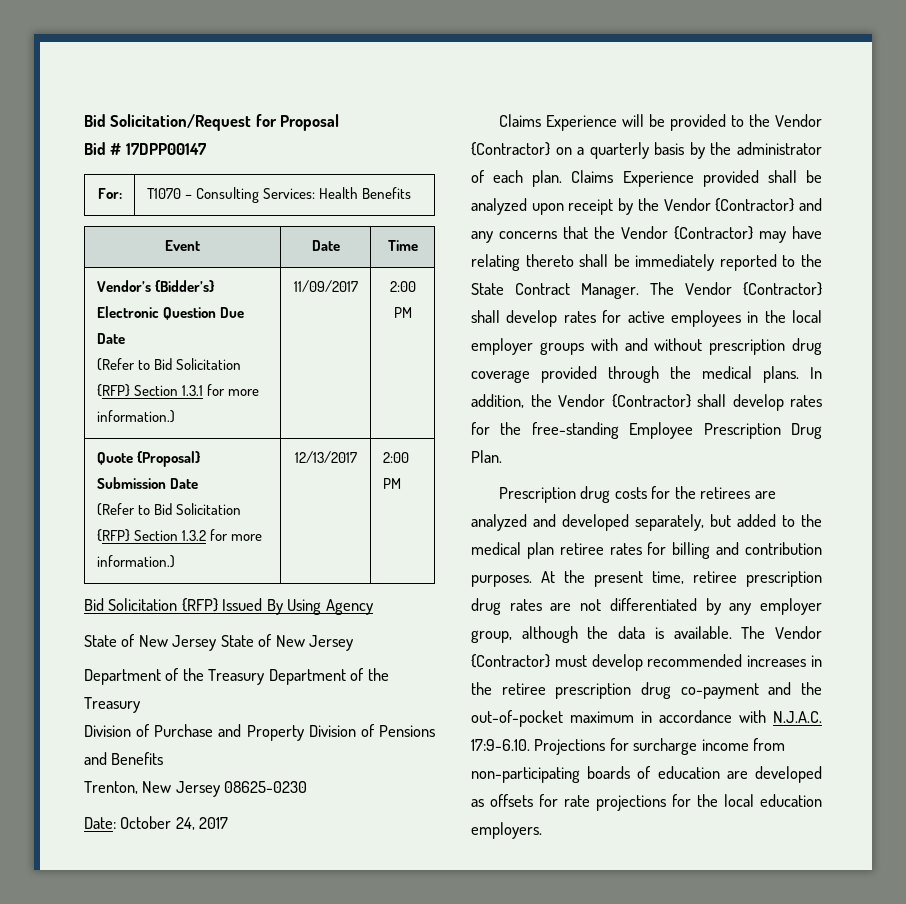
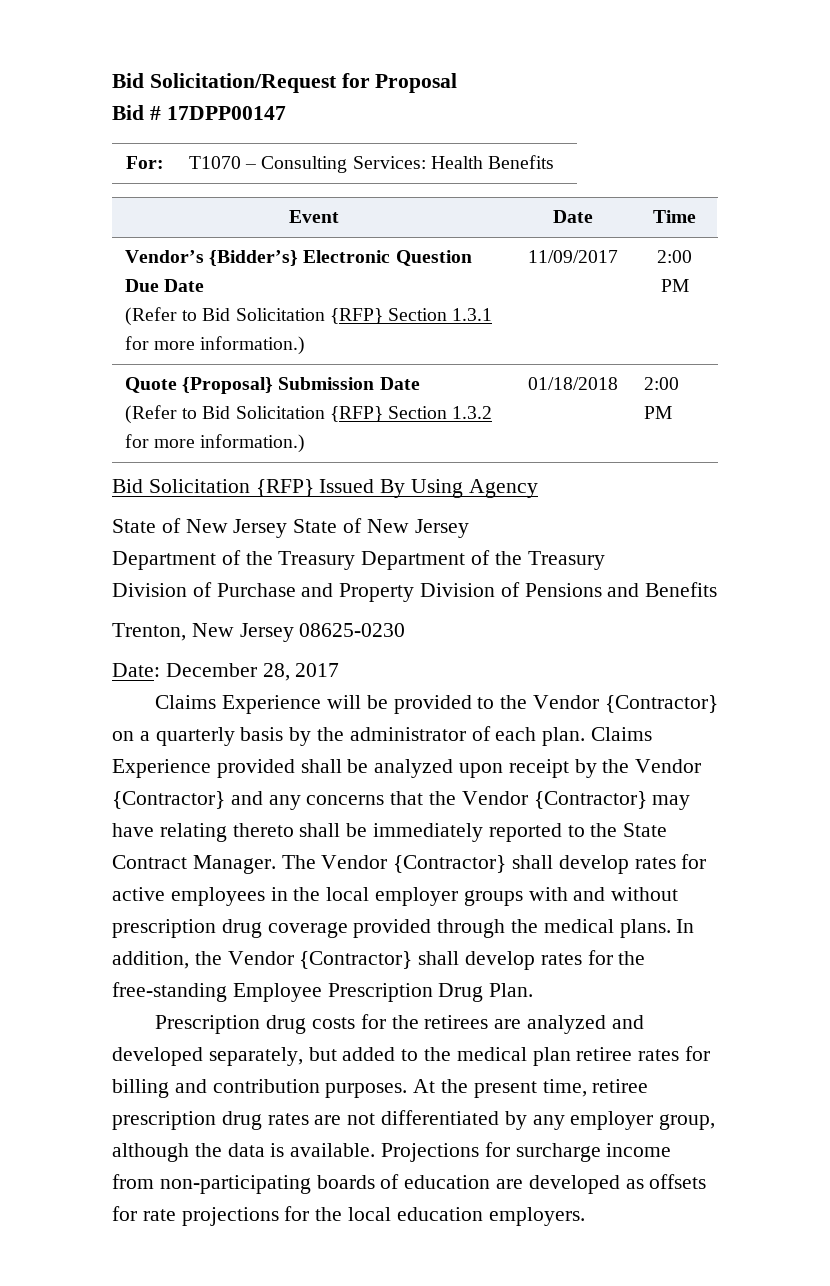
  Quote {Proposal} Submission Date
- (Refer to Bid Solicitation {RFP} Section 1.3.2 for more information.) | 12/13/2017 | 2:00 PM
+ (Refer to Bid Solicitation {RFP} Section 1.3.2 for more information.) | 01/18/2018 | 2:00 PM
- Date: October 24, 2017
+ Date: December 28, 2017
- The Vendor {Contractor} must develop recommended increases in the retiree prescription drug co-payment and the out-of-pocket maximum in accordance with N.J.A.C. 17:9-6.10. Projections for surcharge income from non-participating boards of education are developed as offsets for rate projections for the local education employers.
+ Projections for surcharge income from non-participating boards of education are developed as offsets for rate projections for the local education employers.

